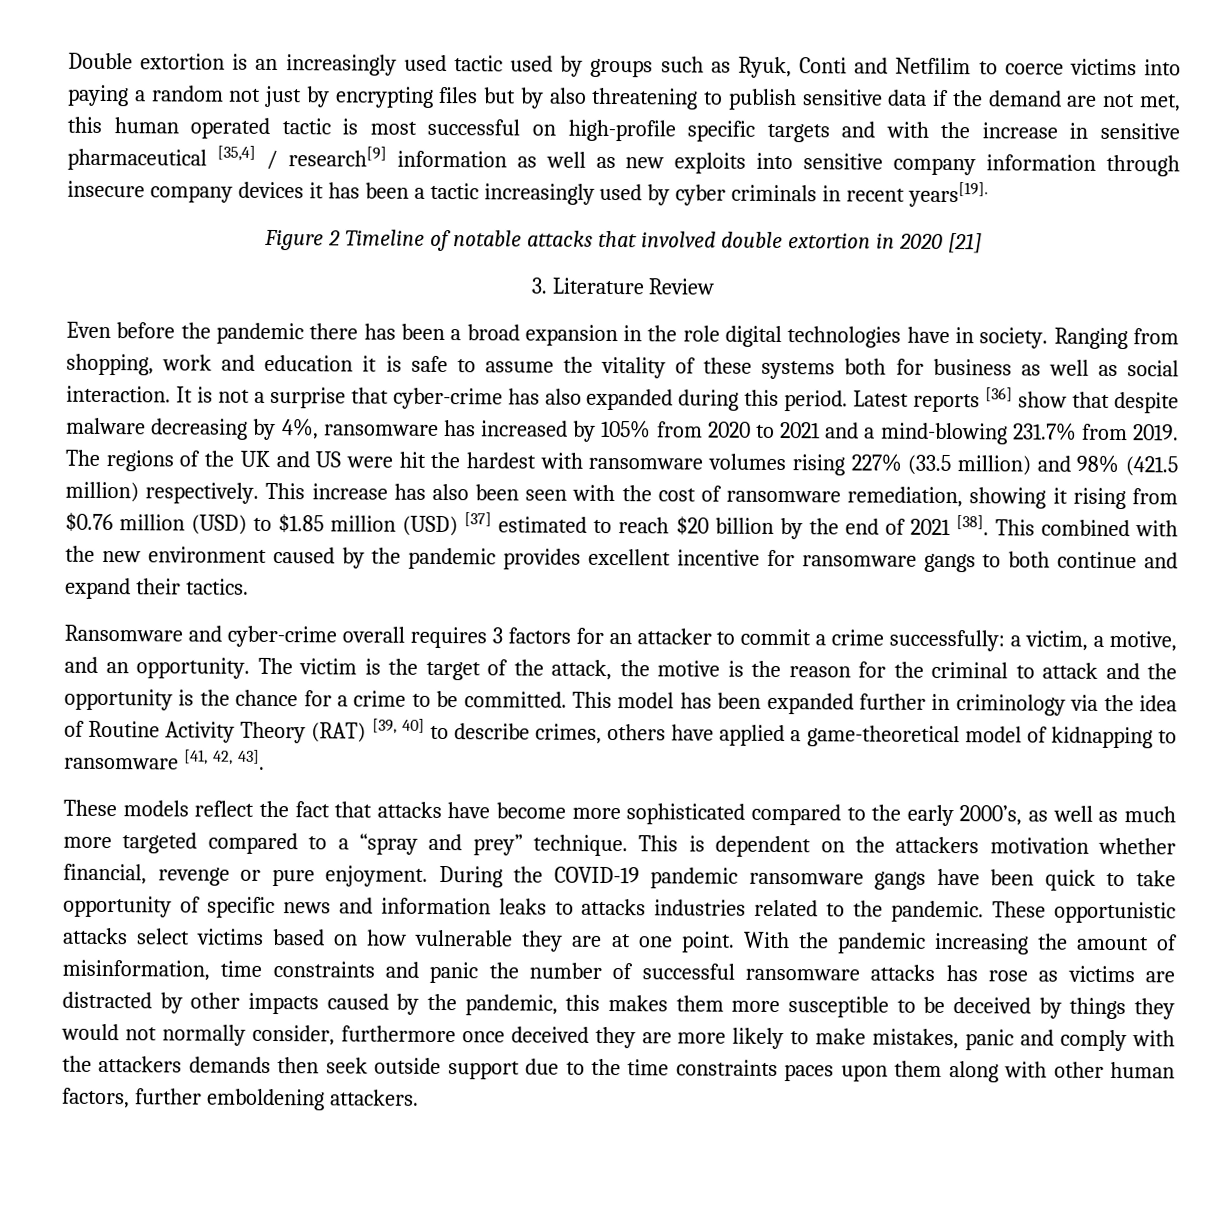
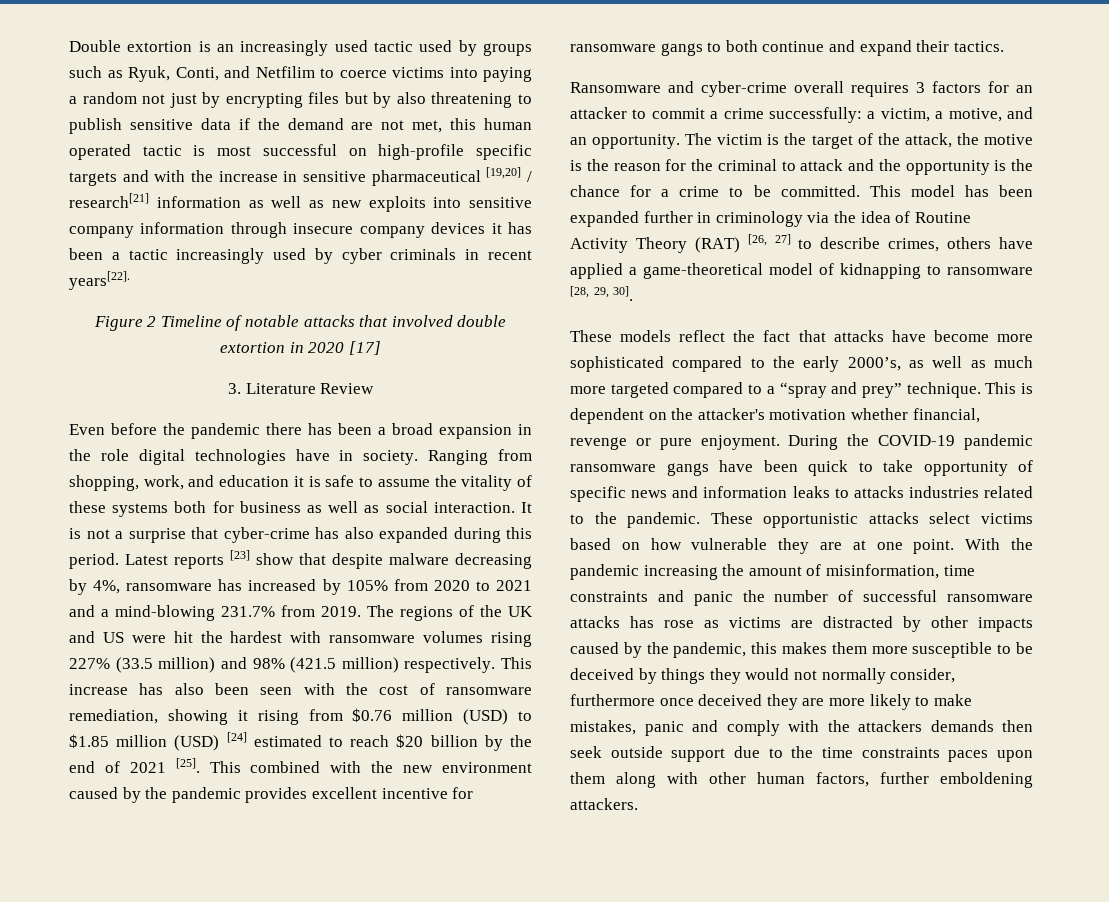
- Double extortion is an increasingly used tactic used by groups such as Ryuk, Conti and Netfilim to coerce victims into paying a random not just by encrypting files but by also threatening to publish sensitive data if the demand are not met, this human operated tactic is most successful on high-profile specific targets and with the increase in sensitive pharmaceutical [35,4] / research[9] information as well as new exploits into sensitive company information through insecure company devices it has been a tactic increasingly used by cyber criminals in recent years[19].
+ Double extortion is an increasingly used tactic used by groups such as Ryuk, Conti, and Netfilim to coerce victims into paying a random not just by encrypting files but by also threatening to publish sensitive data if the demand are not met, this human operated tactic is most successful on high-profile specific targets and with the increase in sensitive pharmaceutical [19,20] / research[21] information as well as new exploits into sensitive company information through insecure company devices it has been a tactic increasingly used by cyber criminals in recent years[22].
- Figure 2 Timeline of notable attacks that involved double extortion in 2020 [21]
+ Figure 2 Timeline of notable attacks that involved double extortion in 2020 [17]
- Ranging from shopping, work and education it is safe to assume the vitality of these systems both for business as well as social interaction.
+ Ranging from shopping, work, and education it is safe to assume the vitality of these systems both for business as well as social interaction.
- Latest reports [36] show that despite malware decreasing by 4%, ransomware has increased by 105% from 2020 to 2021 and a mind-blowing 231.7% from 2019.
+ Latest reports [23] show that despite malware decreasing by 4%, ransomware has increased by 105% from 2020 to 2021 and a mind-blowing 231.7% from 2019.
- This increase has also been seen with the cost of ransomware remediation, showing it rising from $0.76 million (USD) to $1.85 million (USD) [37] estimated to reach $20 billion by the end of 2021 [38].
+ This increase has also been seen with the cost of ransomware remediation, showing it rising from $0.76 million (USD) to $1.85 million (USD) [24] estimated to reach $20 billion by the end of 2021 [25].
- This model has been expanded further in criminology via the idea of Routine Activity Theory (RAT) [39, 40] to describe crimes, others have applied a game-theoretical model of kidnapping to ransomware [41, 42, 43].
+ This model has been expanded further in criminology via the idea of Routine Activity Theory (RAT) [26, 27] to describe crimes, others have applied a game-theoretical model of kidnapping to ransomware [28, 29, 30].
- This is dependent on the attackers motivation whether financial, revenge or pure enjoyment.
+ This is dependent on the attacker's motivation whether financial, revenge or pure enjoyment.

